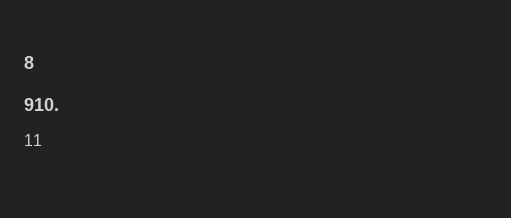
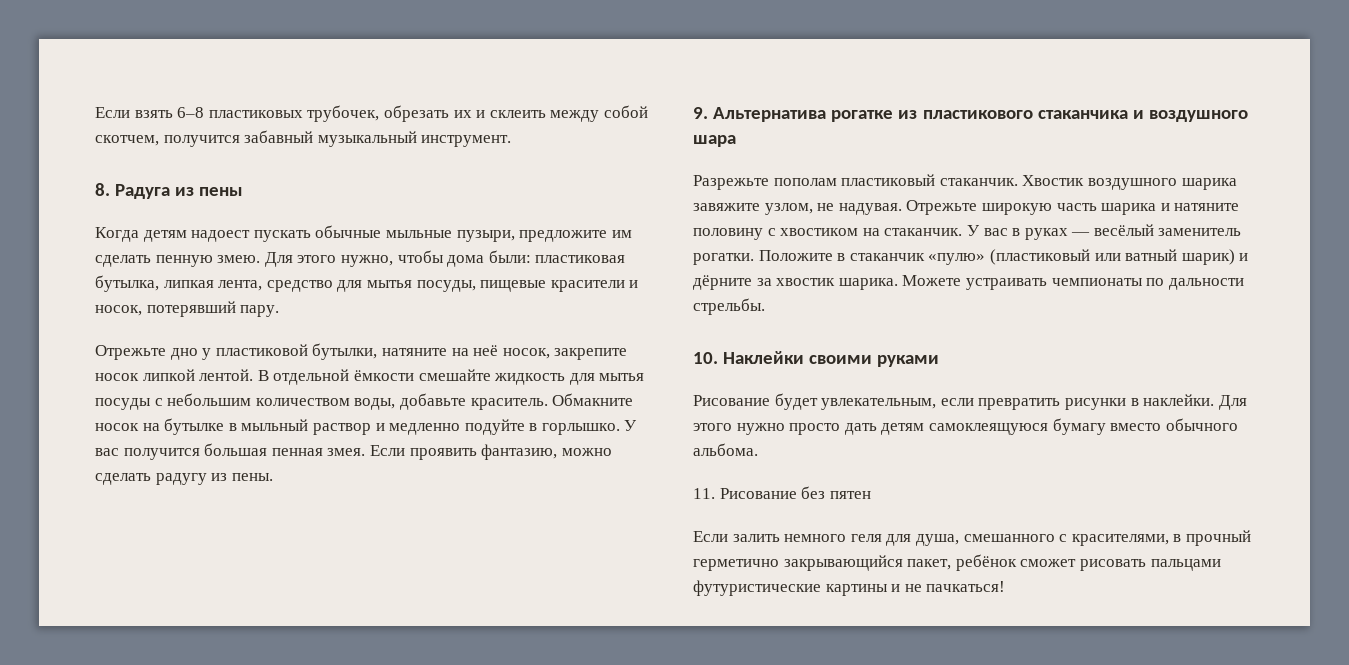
- 8
- 910.
- 11
+ Если взять 6–8 пластиковых трубочек, обрезать их и склеить между собой скотчем, получится забавный музыкальный инструмент.
+ 8. Радуга из пены
+ Когда детям надоест пускать обычные мыльные пузыри, предложите им сделать пенную змею. Для этого нужно, чтобы дома были: пластиковая бутылка, липкая лента, средство для мытья посуды, пищевые красители и носок, потерявший пару.
+ Отрежьте дно у пластиковой бутылки, натяните на неё носок, закрепите носок липкой лентой. В отдельной ёмкости смешайте жидкость для мытья посуды с небольшим количеством воды, добавьте краситель. Обмакните носок на бутылке в мыльный раствор и медленно подуйте в горлышко. У вас получится большая пенная змея. Если проявить фантазию, можно сделать радугу из пены.
+ 9. Альтернатива рогатке из пластикового стаканчика и воздушного шара
+ Разрежьте пополам пластиковый стаканчик. Хвостик воздушного шарика завяжите узлом, не надувая. Отрежьте широкую часть шарика и натяните половину с хвостиком на стаканчик. У вас в руках — весёлый заменитель рогатки. Положите в стаканчик «пулю» (пластиковый или ватный шарик) и дёрните за хвостик шарика. Можете устраивать чемпионаты по дальности стрельбы.
+ 10. Наклейки своими руками
+ Рисование будет увлекательным, если превратить рисунки в наклейки. Для этого нужно просто дать детям самоклеящуюся бумагу вместо обычного альбома.
+ 11. Рисование без пятен
+ Если залить немного геля для душа, смешанного с красителями, в прочный герметично закрывающийся пакет, ребёнок сможет рисовать пальцами футуристические картины и не пачкаться!

